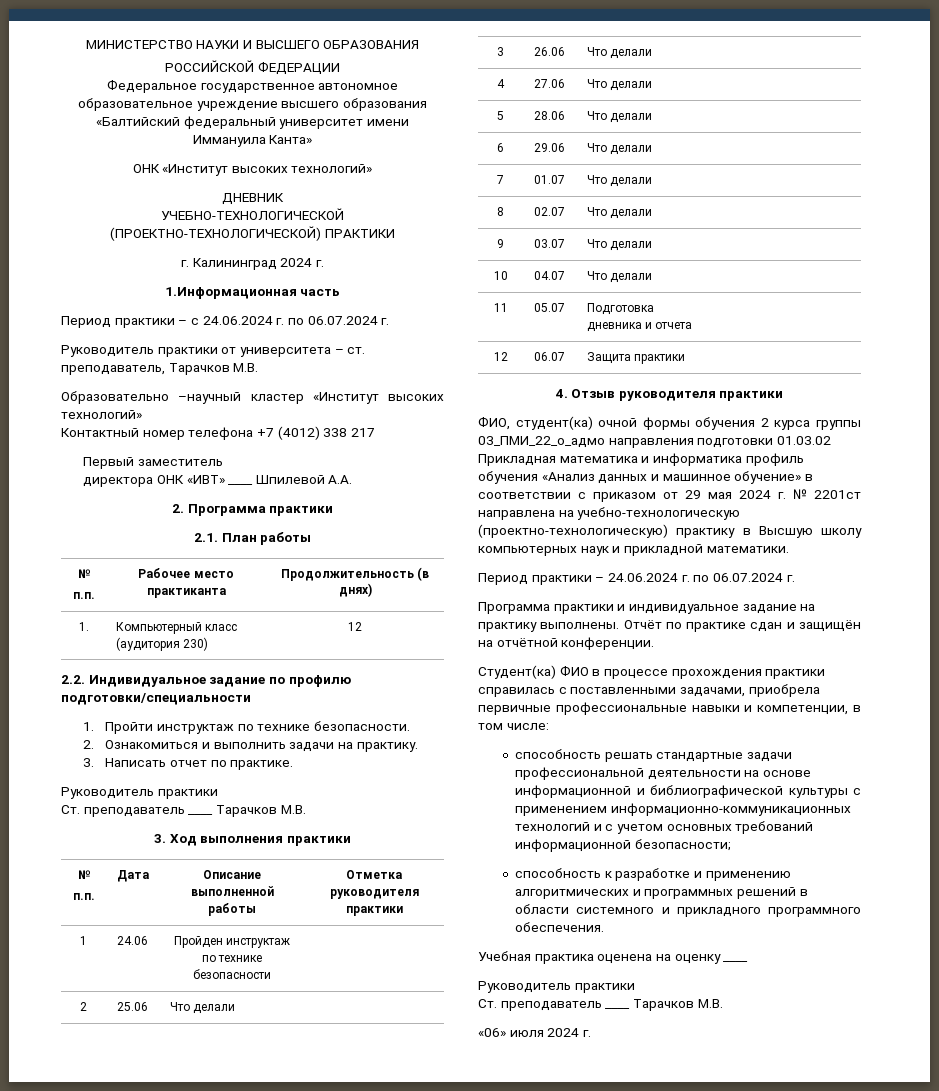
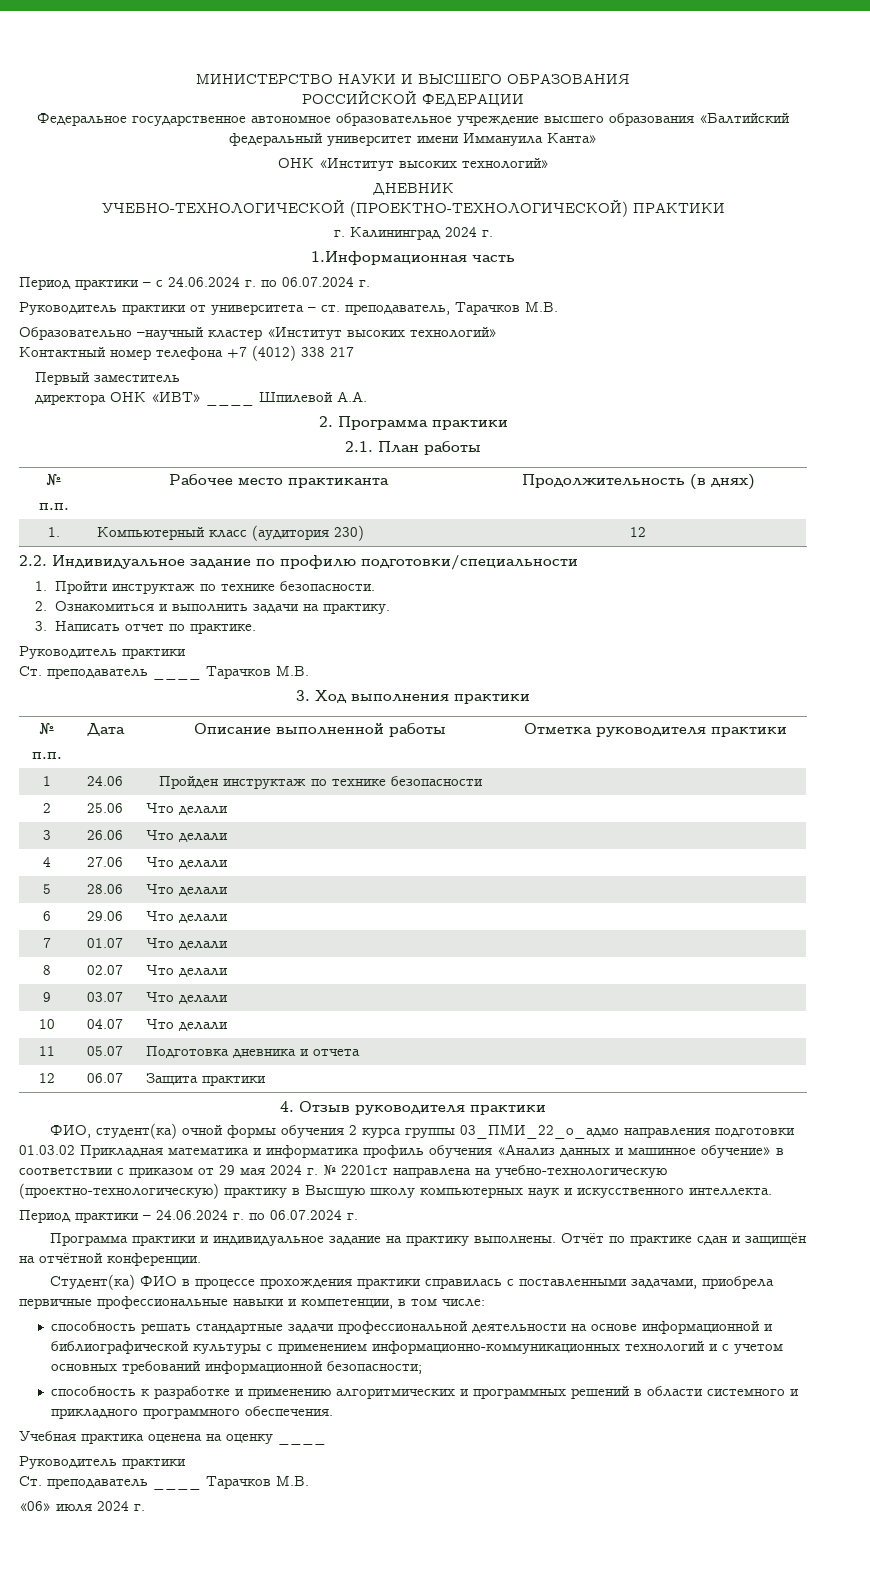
- ФИО, студент(ка) очной формы обучения 2 курса группы 03_ПМИ_22_о_адмо направления подготовки 01.03.02 Прикладная математика и информатика профиль обучения «Анализ данных и машинное обучение» в соответствии с приказом от 29 мая 2024 г. № 2201ст направлена на учебно-технологическую (проектно-технологическую) практику в Высшую школу компьютерных наук и прикладной математики.
+ ФИО, студент(ка) очной формы обучения 2 курса группы 03_ПМИ_22_о_адмо направления подготовки 01.03.02 Прикладная математика и информатика профиль обучения «Анализ данных и машинное обучение» в соответствии с приказом от 29 мая 2024 г. № 2201ст направлена на учебно-технологическую (проектно-технологическую) практику в Высшую школу компьютерных наук и искусственного интеллекта.

